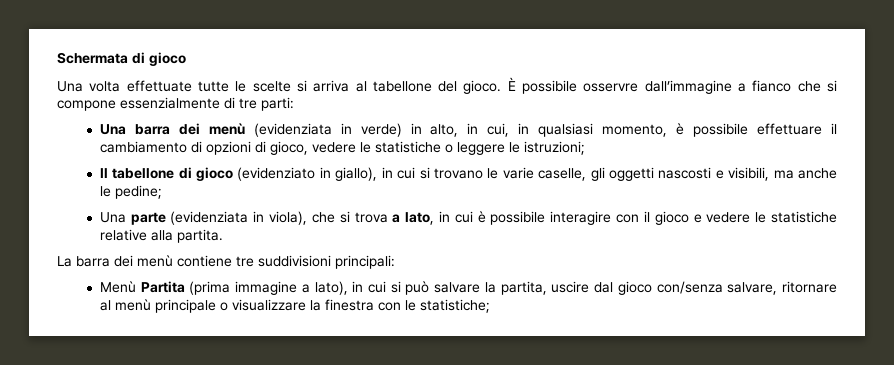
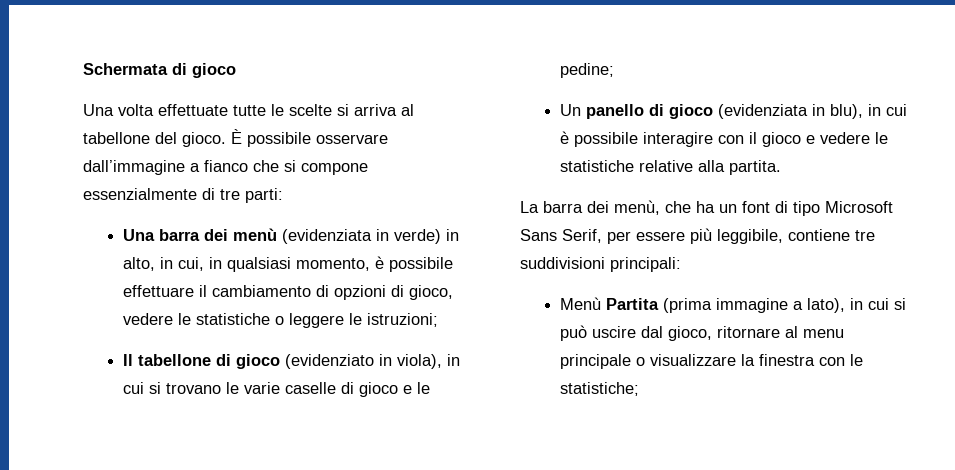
- È possibile osservre dall’immagine a fianco che si compone essenzialmente di tre parti:
+ È possibile osservare dall’immagine a fianco che si compone essenzialmente di tre parti:
- Il tabellone di gioco (evidenziato in giallo), in cui si trovano le varie caselle, gli oggetti nascosti e visibili, ma anche le pedine;
- Una parte (evidenziata in viola), che si trova a lato, in cui è possibile interagire con il gioco e vedere le statistiche relative alla partita.
+ Il tabellone di gioco (evidenziato in viola), in cui si trovano le varie caselle di gioco e le pedine;
+ Un panello di gioco (evidenziata in blu), in cui è possibile interagire con il gioco e vedere le statistiche relative alla partita.
- La barra dei menù contiene tre suddivisioni principali:
+ La barra dei menù, che ha un font di tipo Microsoft Sans Serif, per essere più leggibile, contiene tre suddivisioni principali:
- Menù Partita (prima immagine a lato), in cui si può salvare la partita, uscire dal gioco con/senza salvare, ritornare al menù principale o visualizzare la finestra con le statistiche;
+ Menù Partita (prima immagine a lato), in cui si può uscire dal gioco, ritornare al menu principale o visualizzare la finestra con le statistiche;

